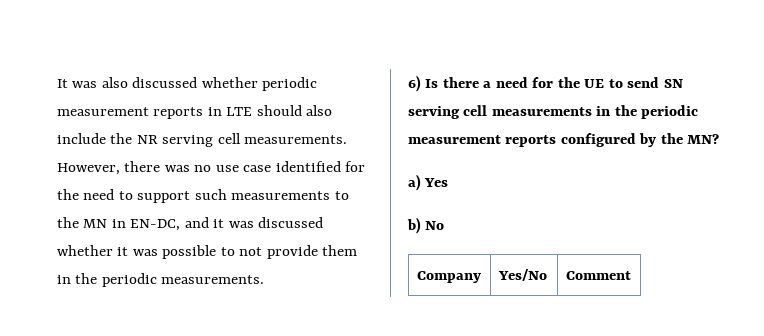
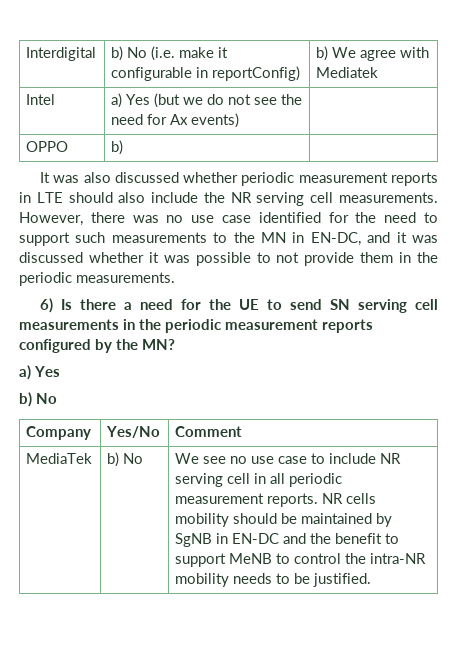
+ Interdigital | b) No (i.e. make it configurable in reportConfig) | b) We agree with Mediatek
+ Intel | a) Yes (but we do not see the need for Ax events) |
+ OPPO | b) |
+ MediaTek | b) No | We see no use case to include NR serving cell in all periodic measurement reports. NR cells mobility should be maintained by SgNB in EN-DC and the benefit to support MeNB to control the intra-NR mobility needs to be justified.

